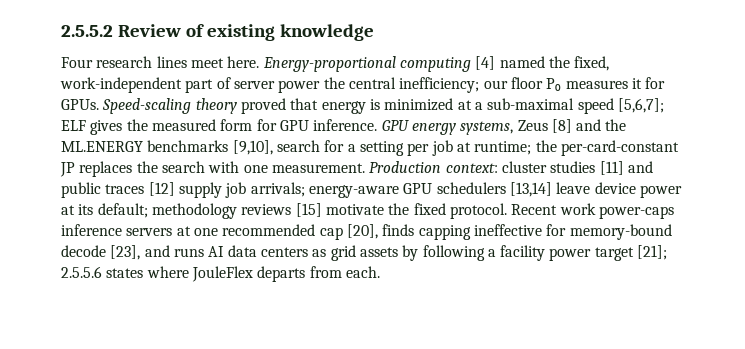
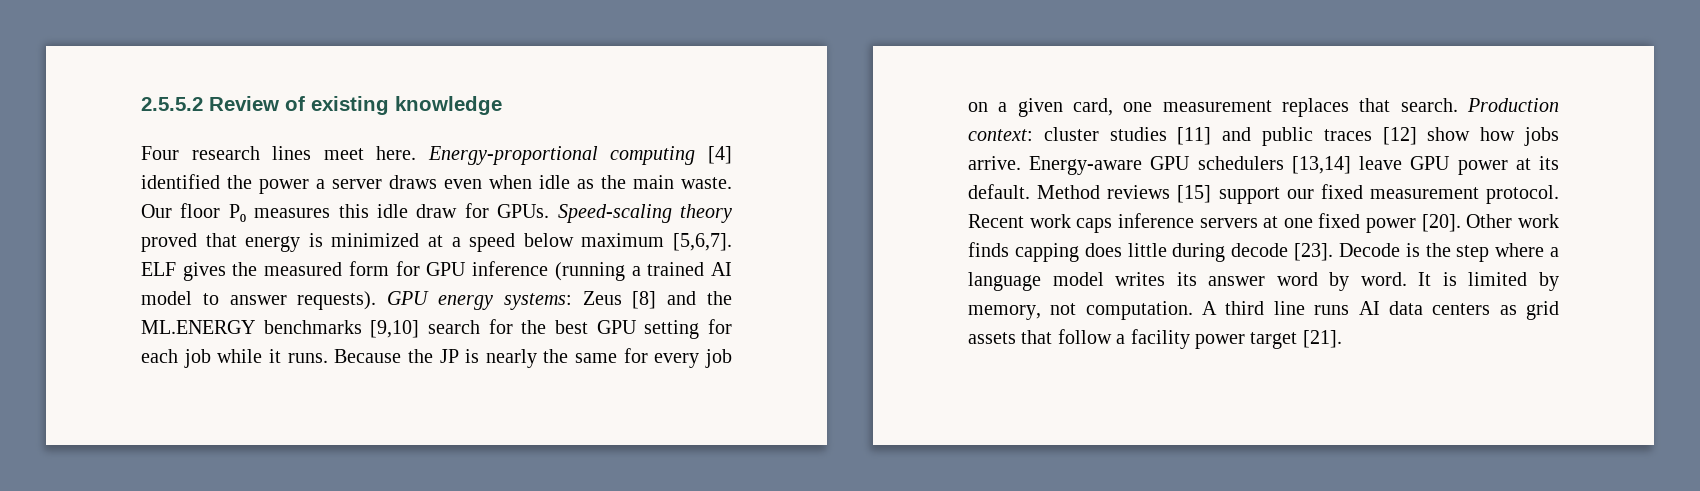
- Energy-proportional computing [4] named the fixed, work-independent part of server power the central inefficiency; our floor P₀ measures it for GPUs.
+ Energy-proportional computing [4] identified the power a server draws even when idle as the main waste. Our floor P₀ measures this idle draw for GPUs.
- Speed-scaling theory proved that energy is minimized at a sub-maximal speed [5,6,7]; ELF gives the measured form for GPU inference.
+ Speed-scaling theory proved that energy is minimized at a speed below maximum [5,6,7]. ELF gives the measured form for GPU inference (running a trained AI model to answer requests).
- GPU energy systems, Zeus [8] and the ML.ENERGY benchmarks [9,10], search for a setting per job at runtime; the per-card-constant JP replaces the search with one measurement.
+ GPU energy systems: Zeus [8] and the ML.ENERGY benchmarks [9,10] search for the best GPU setting for each job while it runs. Because the JP is nearly the same for every job on a given card, one measurement replaces that search.
- Production context: cluster studies [11] and public traces [12] supply job arrivals; energy-aware GPU schedulers [13,14] leave device power at its default; methodology reviews [15] motivate the fixed protocol.
+ Production context: cluster studies [11] and public traces [12] show how jobs arrive. Energy-aware GPU schedulers [13,14] leave GPU power at its default. Method reviews [15] support our fixed measurement protocol.
- Recent work power-caps inference servers at one recommended cap [20], finds capping ineffective for memory-bound decode [23], and runs AI data centers as grid assets by following a facility power target [21]; 2.5.5.6 states where JouleFlex departs from each.
+ Recent work caps inference servers at one fixed power [20]. Other work finds capping does little during decode [23]. Decode is the step where a language model writes its answer word by word. It is limited by memory, not computation. A third line runs AI data centers as grid assets that follow a facility power target [21].

